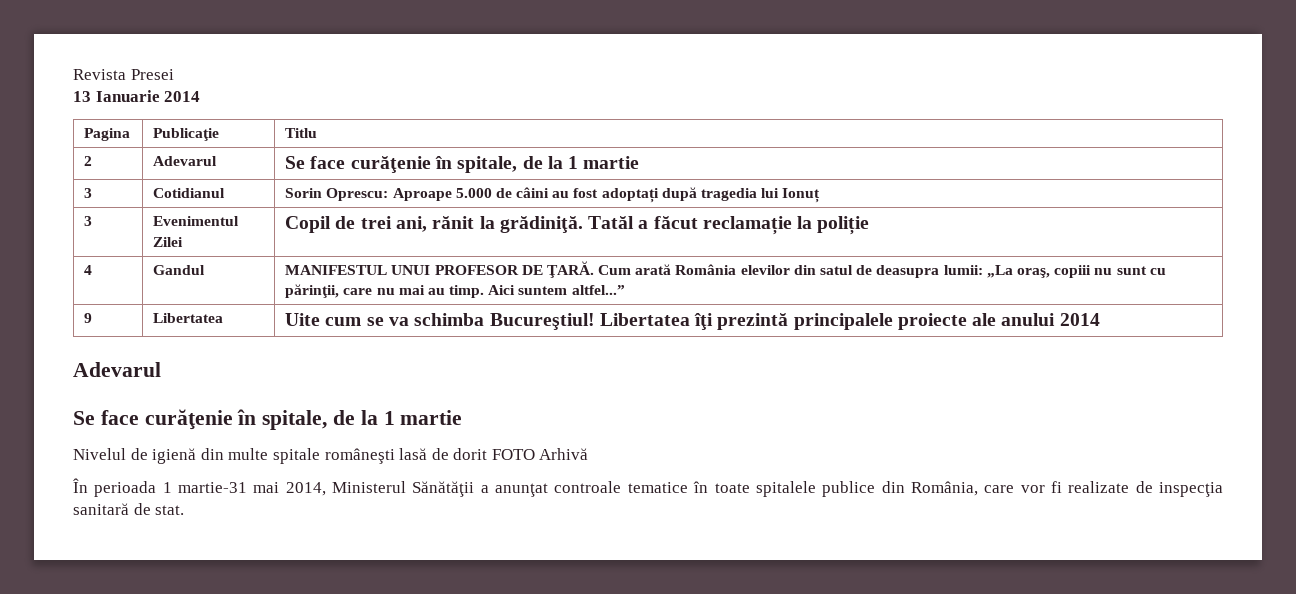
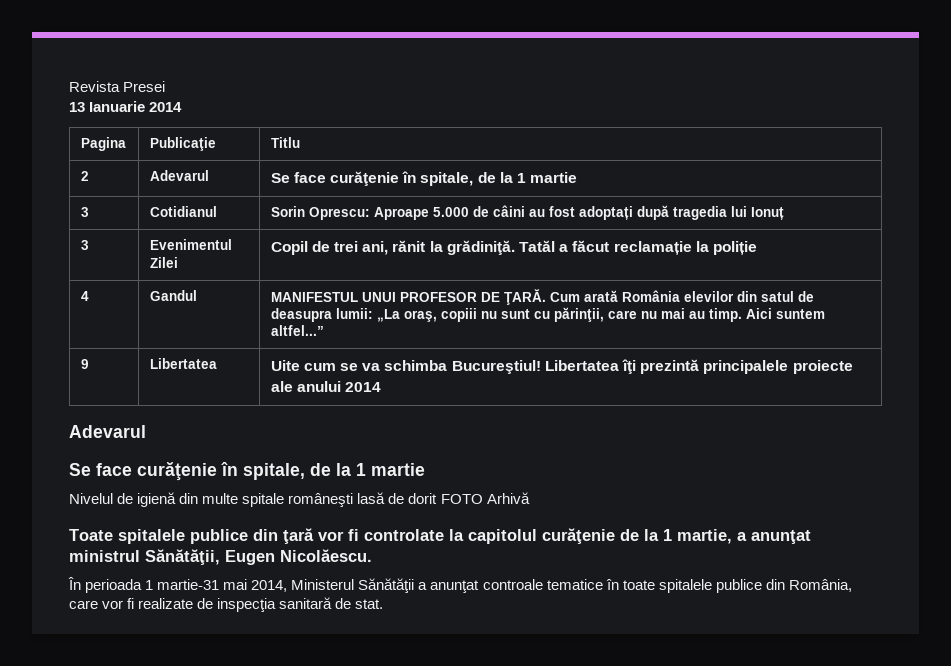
+ Toate spitalele publice din ţară vor fi controlate la capitolul curăţenie de la 1 martie, a anunţat ministrul Sănătăţii, Eugen Nicolăescu.

